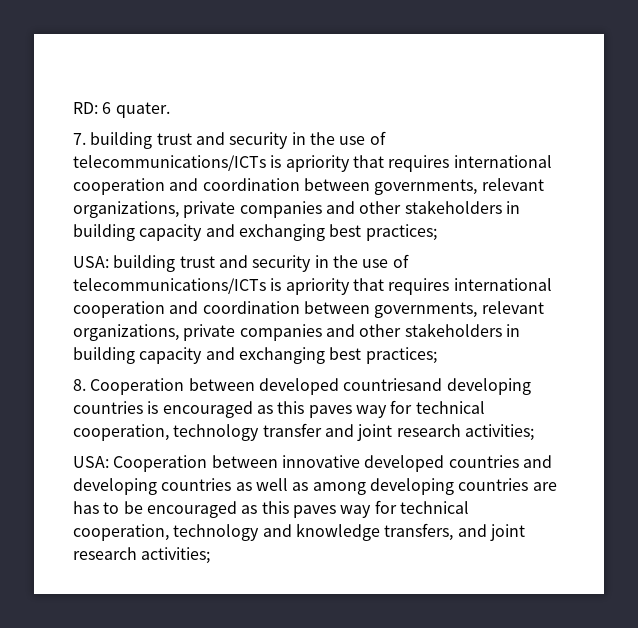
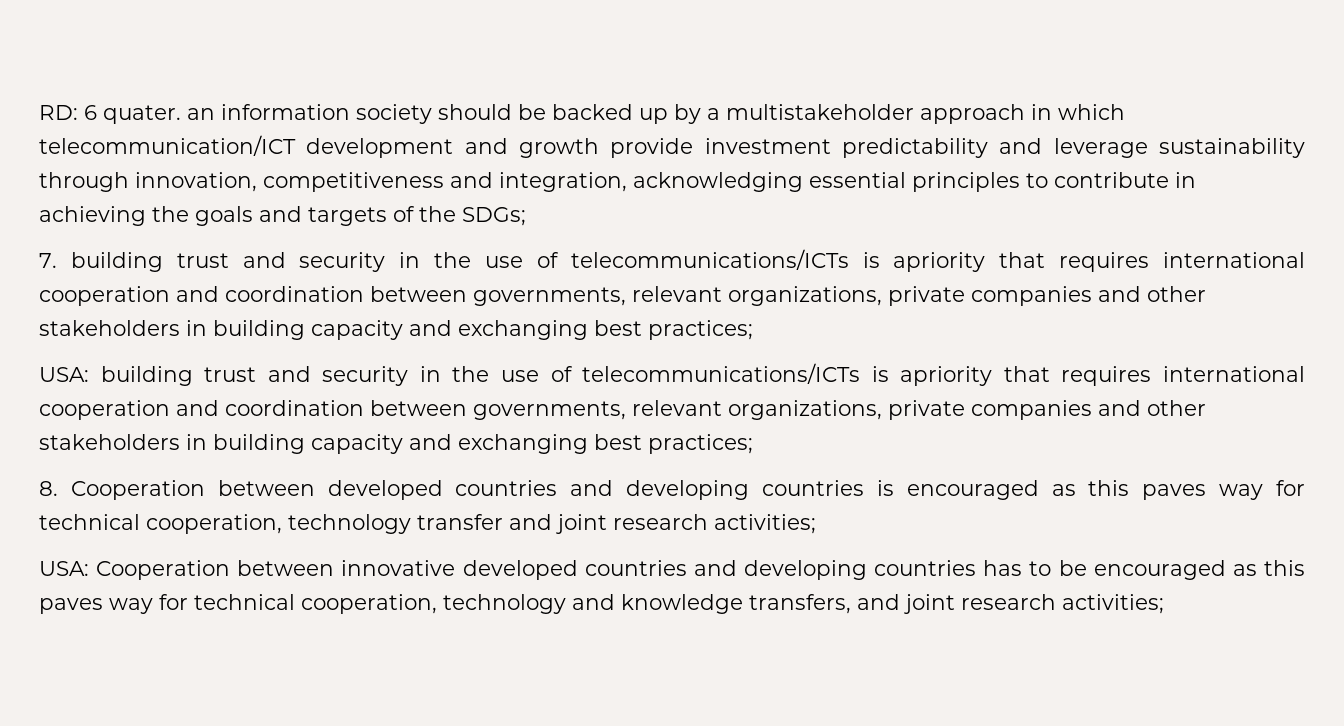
- RD: 6 quater.
+ RD: 6 quater. an information society should be backed up by a multistakeholder approach in which telecommunication/ICT development and growth provide investment predictability and leverage sustainability through innovation, competitiveness and integration, acknowledging essential principles to contribute in achieving the goals and targets of the SDGs;
- 8. Cooperation between developed countriesand developing countries is encouraged as this paves way for technical cooperation, technology transfer and joint research activities;
+ 8. Cooperation between developed countries and developing countries is encouraged as this paves way for technical cooperation, technology transfer and joint research activities;
- USA: Cooperation between innovative developed countries and developing countries as well as among developing countries are has to be encouraged as this paves way for technical cooperation, technology and knowledge transfers, and joint research activities;
+ USA: Cooperation between innovative developed countries and developing countries has to be encouraged as this paves way for technical cooperation, technology and knowledge transfers, and joint research activities;

